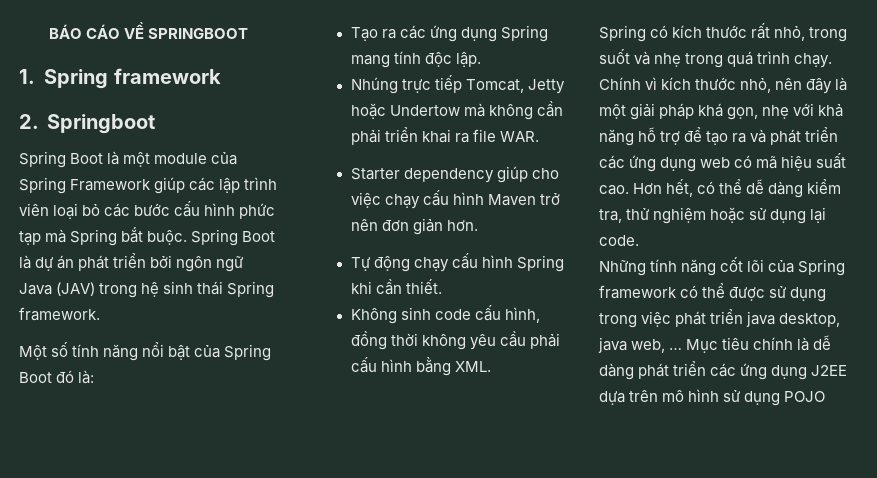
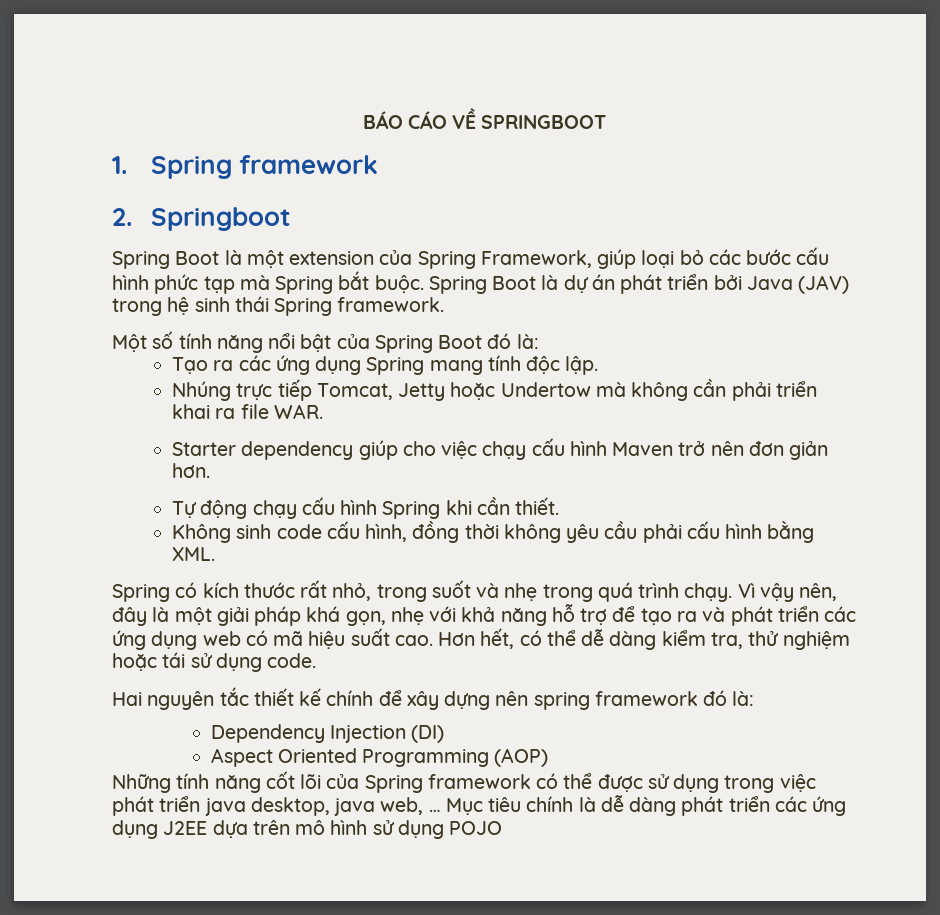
- Spring Boot là một module của Spring Framework giúp các lập trình viên loại bỏ các bước cấu hình phức tạp mà Spring bắt buộc.
+ Spring Boot là một extension của Spring Framework, giúp loại bỏ các bước cấu hình phức tạp mà Spring bắt buộc.
- Spring Boot là dự án phát triển bởi ngôn ngữ Java (JAV) trong hệ sinh thái Spring framework.
+ Spring Boot là dự án phát triển bởi Java (JAV) trong hệ sinh thái Spring framework.
- Chính vì kích thước nhỏ, nên đây là một giải pháp khá gọn, nhẹ với khả năng hỗ trợ để tạo ra và phát triển các ứng dụng web có mã hiệu suất cao.
+ Vì vậy nên, đây là một giải pháp khá gọn, nhẹ với khả năng hỗ trợ để tạo ra và phát triển các ứng dụng web có mã hiệu suất cao.
- Hơn hết, có thể dễ dàng kiểm tra, thử nghiệm hoặc sử dụng lại code.
+ Hơn hết, có thể dễ dàng kiểm tra, thử nghiệm hoặc tái sử dụng code.
+ Hai nguyên tắc thiết kế chính để xây dựng nên spring framework đó là:
+ Dependency Injection (DI)
+ Aspect Oriented Programming (AOP)

